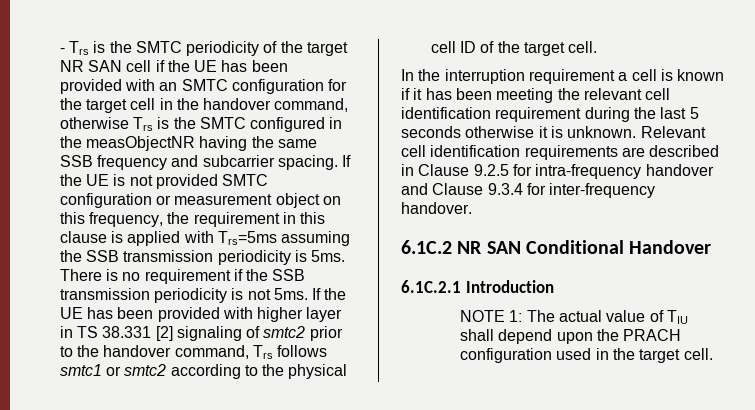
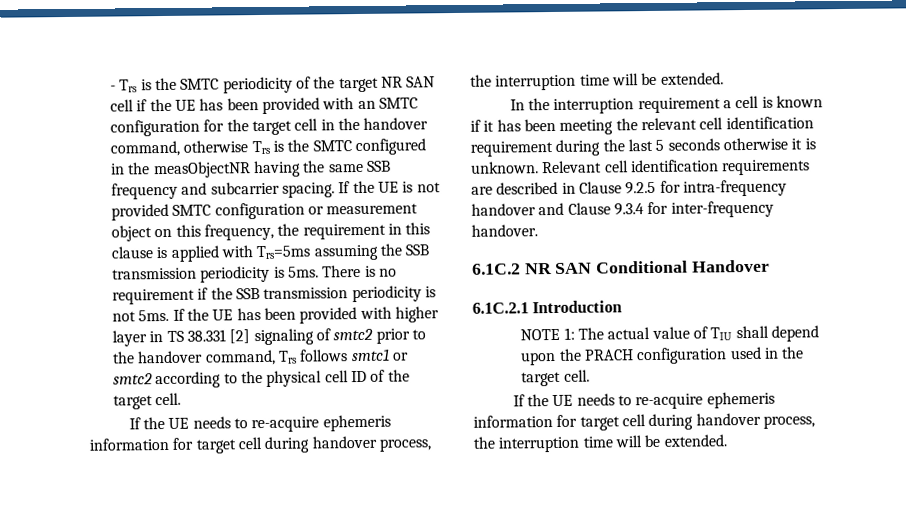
  If the UE has been provided with higher layer in TS 38.331 [2] signaling of smtc2 prior to the handover command, Trs follows smtc1 or smtc2 according to the physical cell ID of the target cell.
+ If the UE needs to re-acquire ephemeris information for target cell during handover process, the interruption time will be extended.
  NOTE 1: The actual value of TIU shall depend upon the PRACH configuration used in the target cell.
+ If the UE needs to re-acquire ephemeris information for target cell during handover process, the interruption time will be extended.

